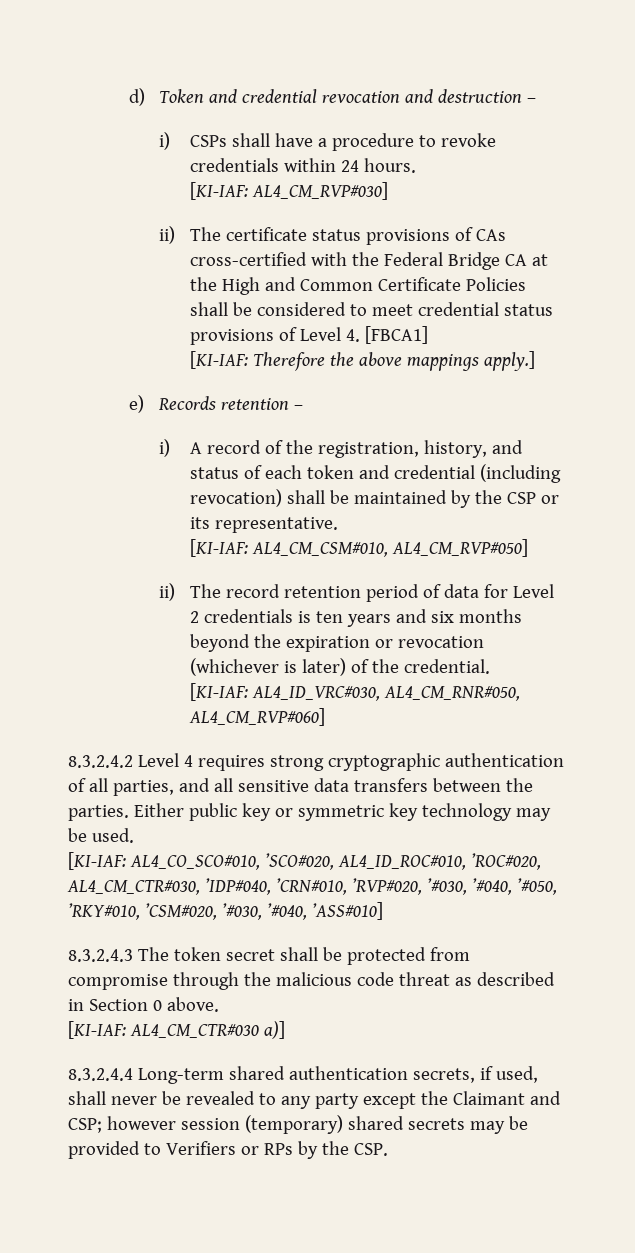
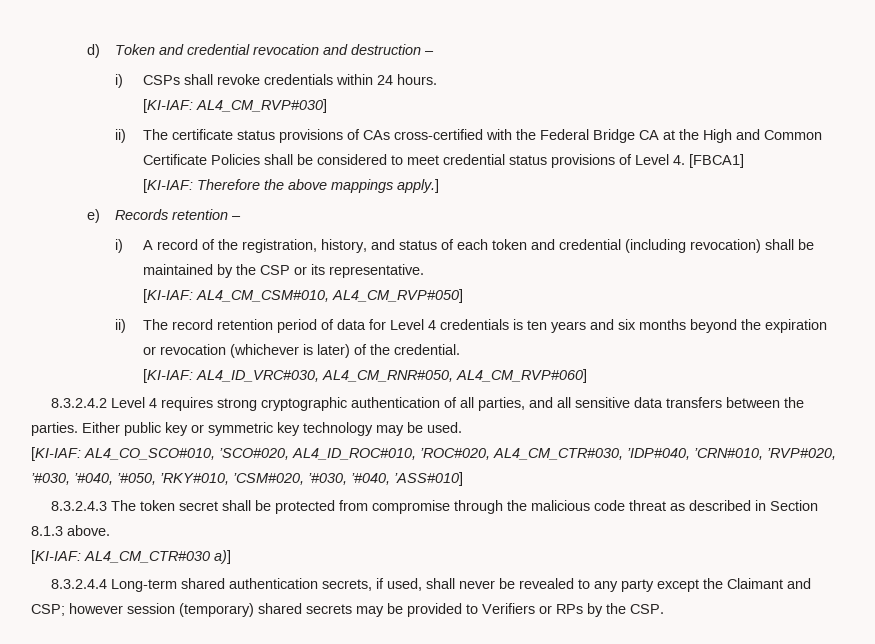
- i) CSPs shall have a procedure to revoke credentials within 24 hours.
+ i) CSPs shall revoke credentials within 24 hours.
- ii) The record retention period of data for Level 2 credentials is ten years and six months beyond the expiration or revocation (whichever is later) of the credential.
+ ii) The record retention period of data for Level 4 credentials is ten years and six months beyond the expiration or revocation (whichever is later) of the credential.
- 8.3.2.4.3 The token secret shall be protected from compromise through the malicious code threat as described in Section 0 above.
+ 8.3.2.4.3 The token secret shall be protected from compromise through the malicious code threat as described in Section 8.1.3 above.

